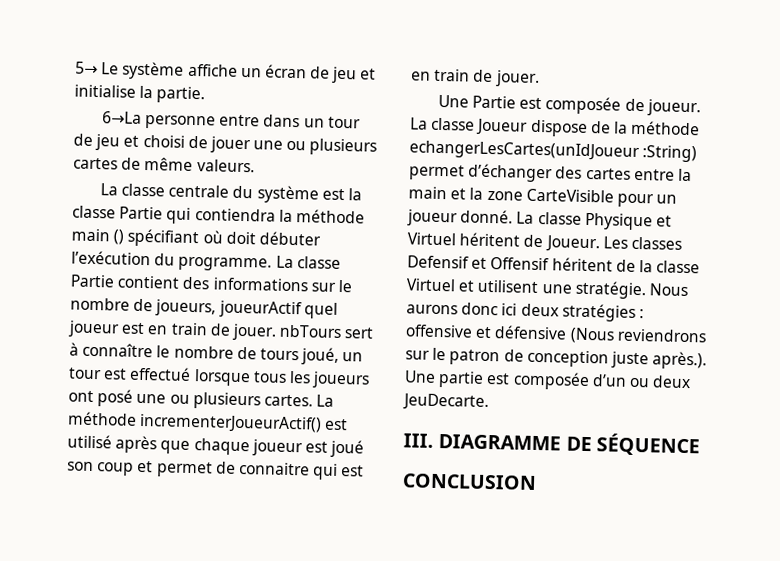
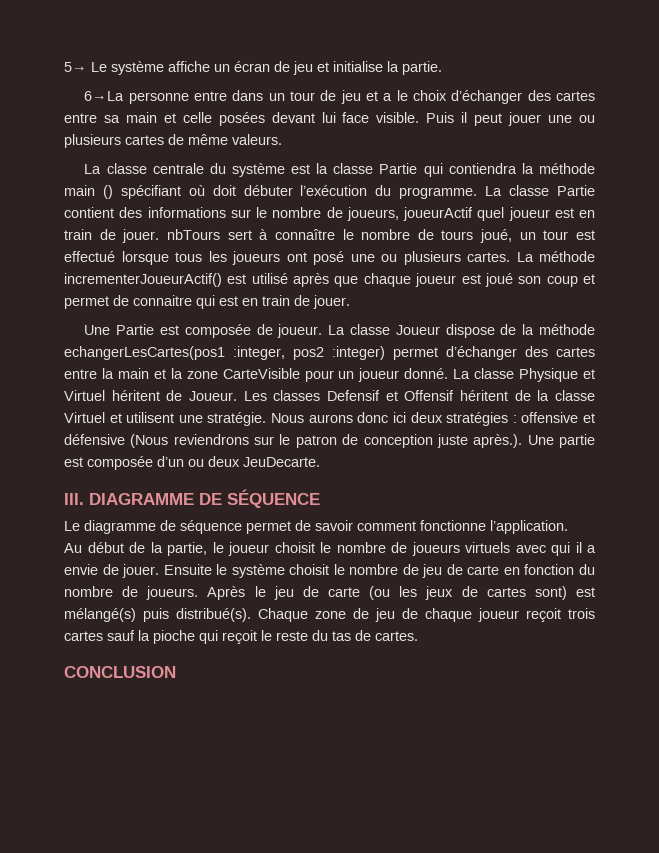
- 6→La personne entre dans un tour de jeu et choisi de jouer une ou plusieurs cartes de même valeurs.
+ 6→La personne entre dans un tour de jeu et a le choix d’échanger des cartes entre sa main et celle posées devant lui face visible. Puis il peut jouer une ou plusieurs cartes de même valeurs.
- La classe Joueur dispose de la méthode echangerLesCartes(unIdJoueur :String) permet d’échanger des cartes entre la main et la zone CarteVisible pour un joueur donné.
+ La classe Joueur dispose de la méthode echangerLesCartes(pos1 :integer, pos2 :integer) permet d’échanger des cartes entre la main et la zone CarteVisible pour un joueur donné.
+ Le diagramme de séquence permet de savoir comment fonctionne l’application.
+ Au début de la partie, le joueur choisit le nombre de joueurs virtuels avec qui il a envie de jouer. Ensuite le système choisit le nombre de jeu de carte en fonction du nombre de joueurs. Après le jeu de carte (ou les jeux de cartes sont) est mélangé(s) puis distribué(s). Chaque zone de jeu de chaque joueur reçoit trois cartes sauf la pioche qui reçoit le reste du tas de cartes.

